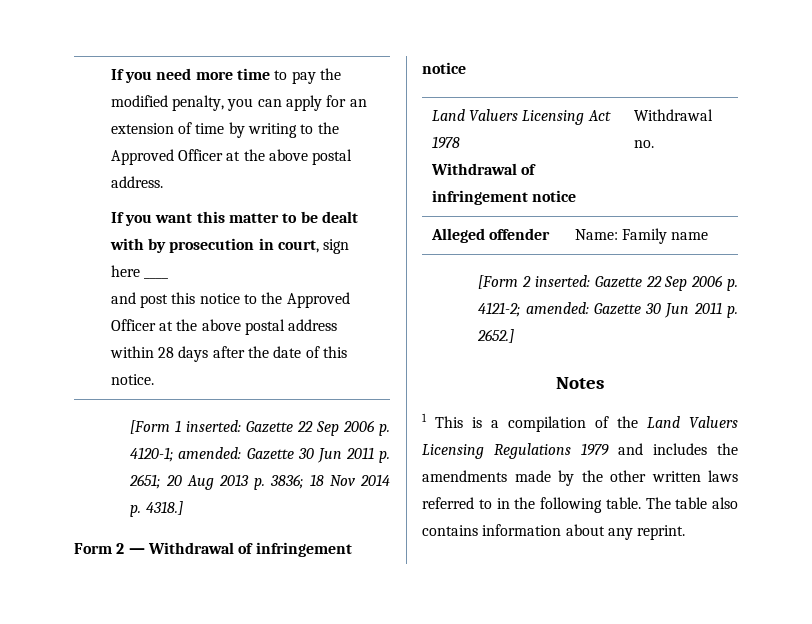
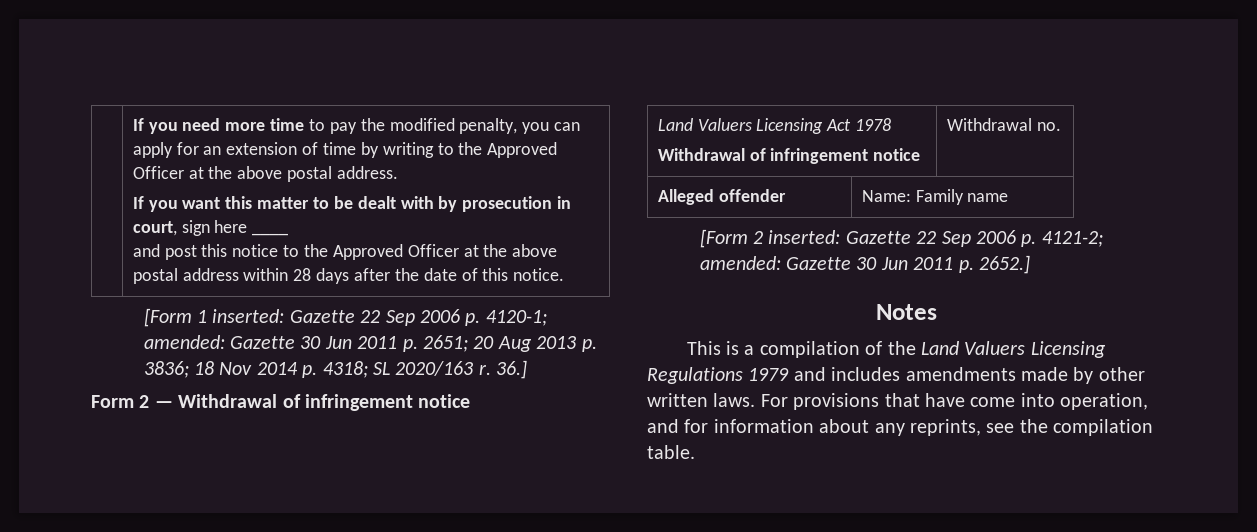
- [Form 1 inserted: Gazette 22 Sep 2006 p. 4120-1; amended: Gazette 30 Jun 2011 p. 2651; 20 Aug 2013 p. 3836; 18 Nov 2014 p. 4318.]
+ [Form 1 inserted: Gazette 22 Sep 2006 p. 4120-1; amended: Gazette 30 Jun 2011 p. 2651; 20 Aug 2013 p. 3836; 18 Nov 2014 p. 4318; SL 2020/163 r. 36.]
- 1 This is a compilation of the Land Valuers Licensing Regulations 1979 and includes the amendments made by the other written laws referred to in the following table. The table also contains information about any reprint.
+ This is a compilation of the Land Valuers Licensing Regulations 1979 and includes amendments made by other written laws. For provisions that have come into operation, and for information about any reprints, see the compilation table.

